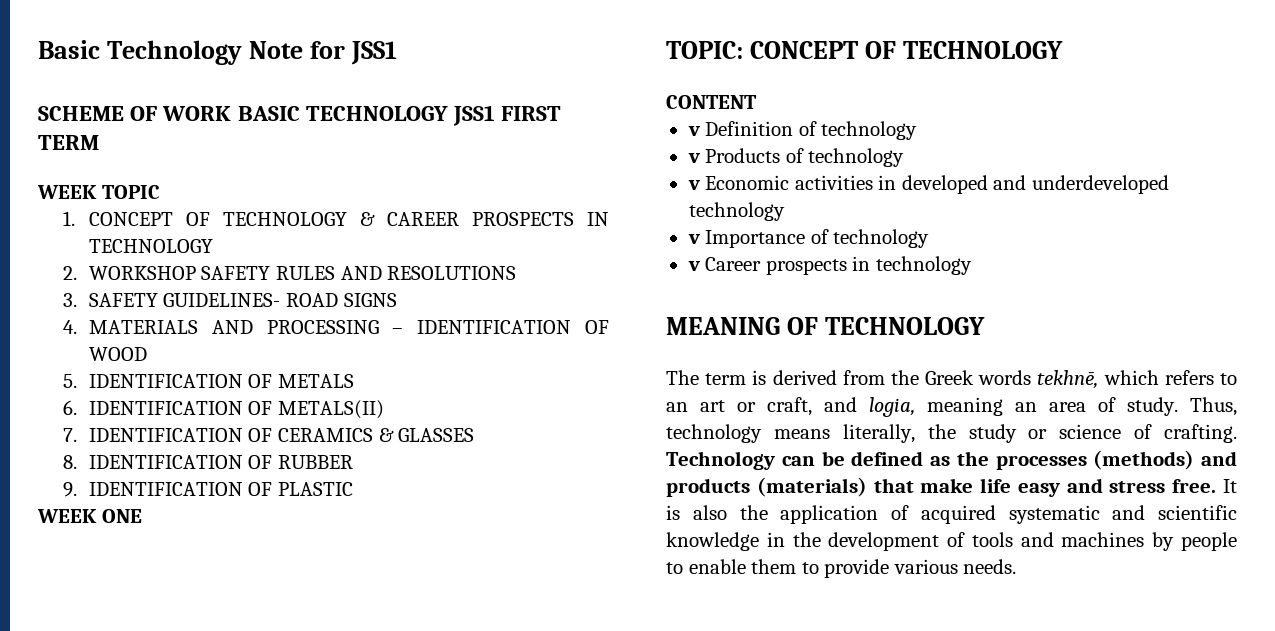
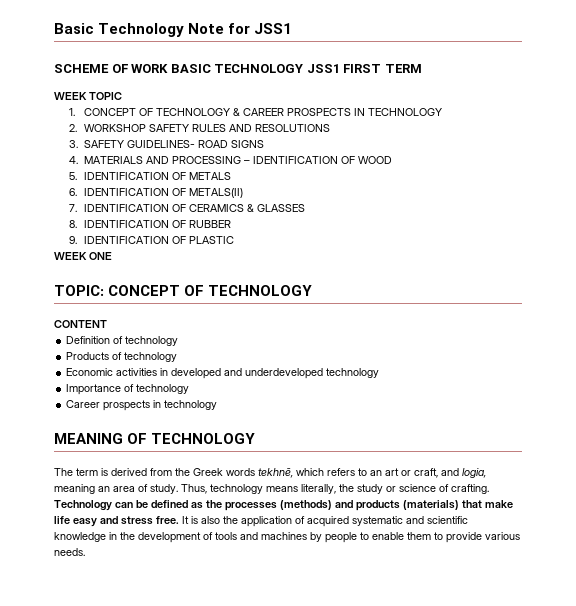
- v Definition of technology
+ Definition of technology
- v Products of technology
+ Products of technology
- v Economic activities in developed and underdeveloped technology
+ Economic activities in developed and underdeveloped technology
- v Importance of technology
+ Importance of technology
- v Career prospects in technology
+ Career prospects in technology

